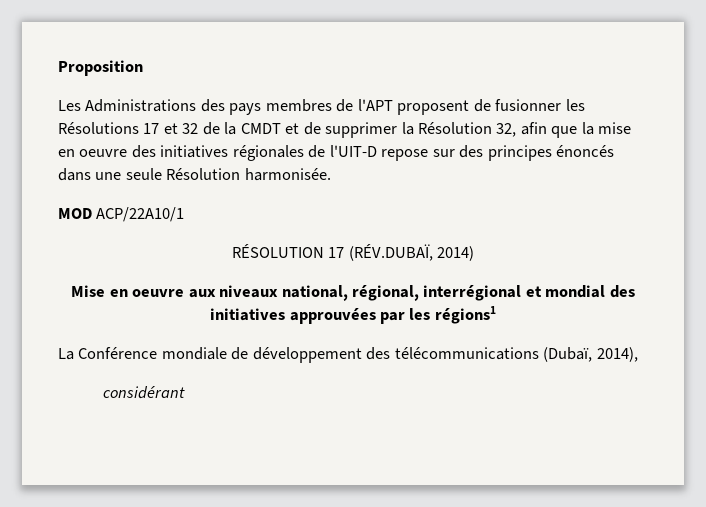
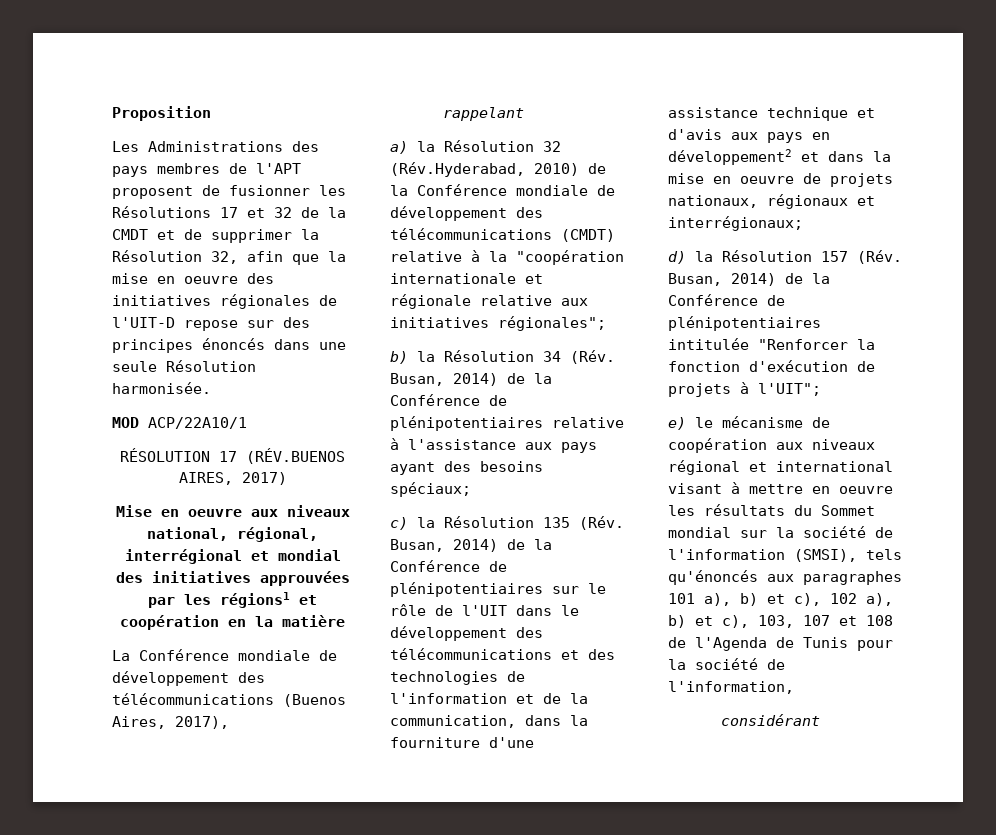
- RÉSOLUTION 17 (RÉV.DUBAÏ, 2014)
+ RÉSOLUTION 17 (RÉV.BUENOS AIRES, 2017)
- Mise en oeuvre aux niveaux national, régional, interrégional et mondial des initiatives approuvées par les régions1
+ Mise en oeuvre aux niveaux national, régional, interrégional et mondial des initiatives approuvées par les régions1 et coopération en la matière
- La Conférence mondiale de développement des télécommunications (Dubaï, 2014),
+ La Conférence mondiale de développement des télécommunications (Buenos Aires, 2017),
+ rappelant
+ a) la Résolution 32 (Rév.Hyderabad, 2010) de la Conférence mondiale de développement des télécommunications (CMDT) relative à la "coopération internationale et régionale relative aux initiatives régionales";
+ b) la Résolution 34 (Rév. Busan, 2014) de la Conférence de plénipotentiaires relative à l'assistance aux pays ayant des besoins spéciaux;
+ c) la Résolution 135 (Rév. Busan, 2014) de la Conférence de plénipotentiaires sur le rôle de l'UIT dans le développement des télécommunications et des technologies de l'information et de la communication, dans la fourniture d'une assistance technique et d'avis aux pays en développement2 et dans la mise en oeuvre de projets nationaux, régionaux et interrégionaux;
+ d) la Résolution 157 (Rév. Busan, 2014) de la Conférence de plénipotentiaires intitulée "Renforcer la fonction d'exécution de projets à l'UIT";
+ e) le mécanisme de coopération aux niveaux régional et international visant à mettre en oeuvre les résultats du Sommet mondial sur la société de l'information (SMSI), tels qu'énoncés aux paragraphes 101 a), b) et c), 102 a), b) et c), 103, 107 et 108 de l'Agenda de Tunis pour la société de l'information,

